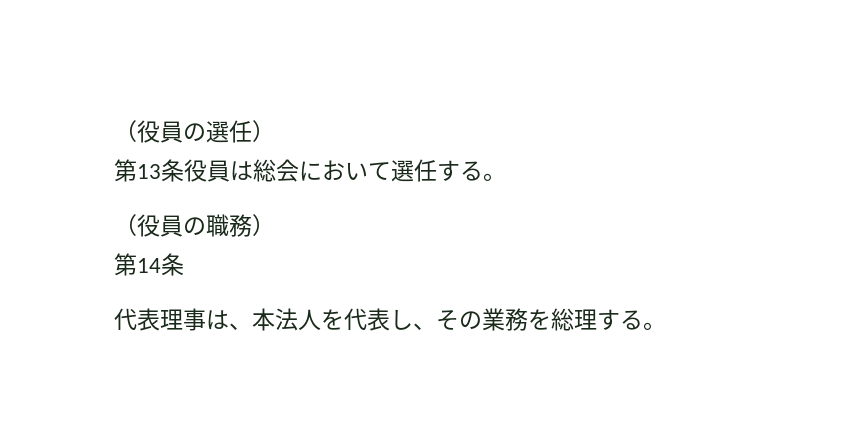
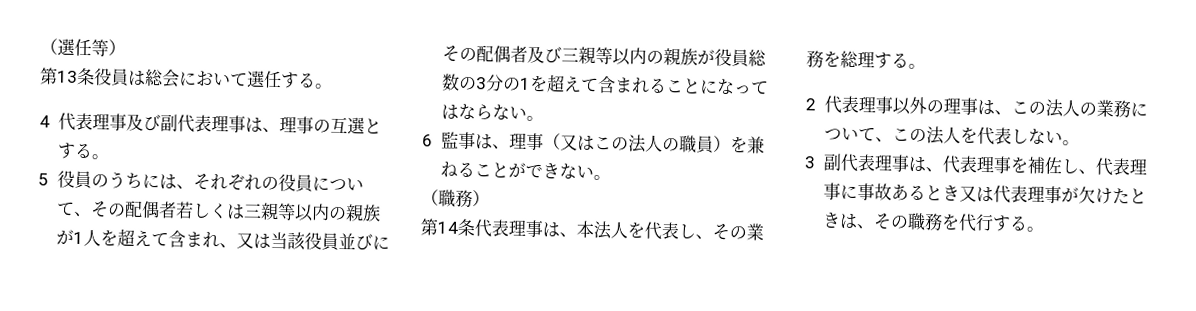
- （役員の選任）
+ （選任等）
- （役員の職務）
+ 4代表理事及び副代表理事は、理事の互選とする。
+ 5役員のうちには、それぞれの役員について、その配偶者若しくは三親等以内の親族が1人を超えて含まれ、又は当該役員並びにその配偶者及び三親等以内の親族が役員総数の3分の1を超えて含まれることになってはならない。
+ 6監事は、理事（又はこの法人の職員）を兼ねることができない。
+ （職務）
- 第14条
- 代表理事は、本法人を代表し、その業務を総理する。
+ 第14条代表理事は、本法人を代表し、その業務を総理する。
+ 2代表理事以外の理事は、この法人の業務について、この法人を代表しない。
+ 3副代表理事は、代表理事を補佐し、代表理事に事故あるとき又は代表理事が欠けたときは、その職務を代行する。

